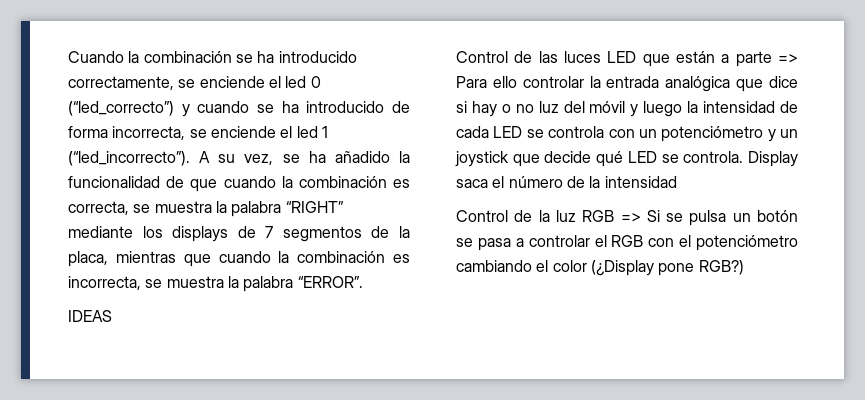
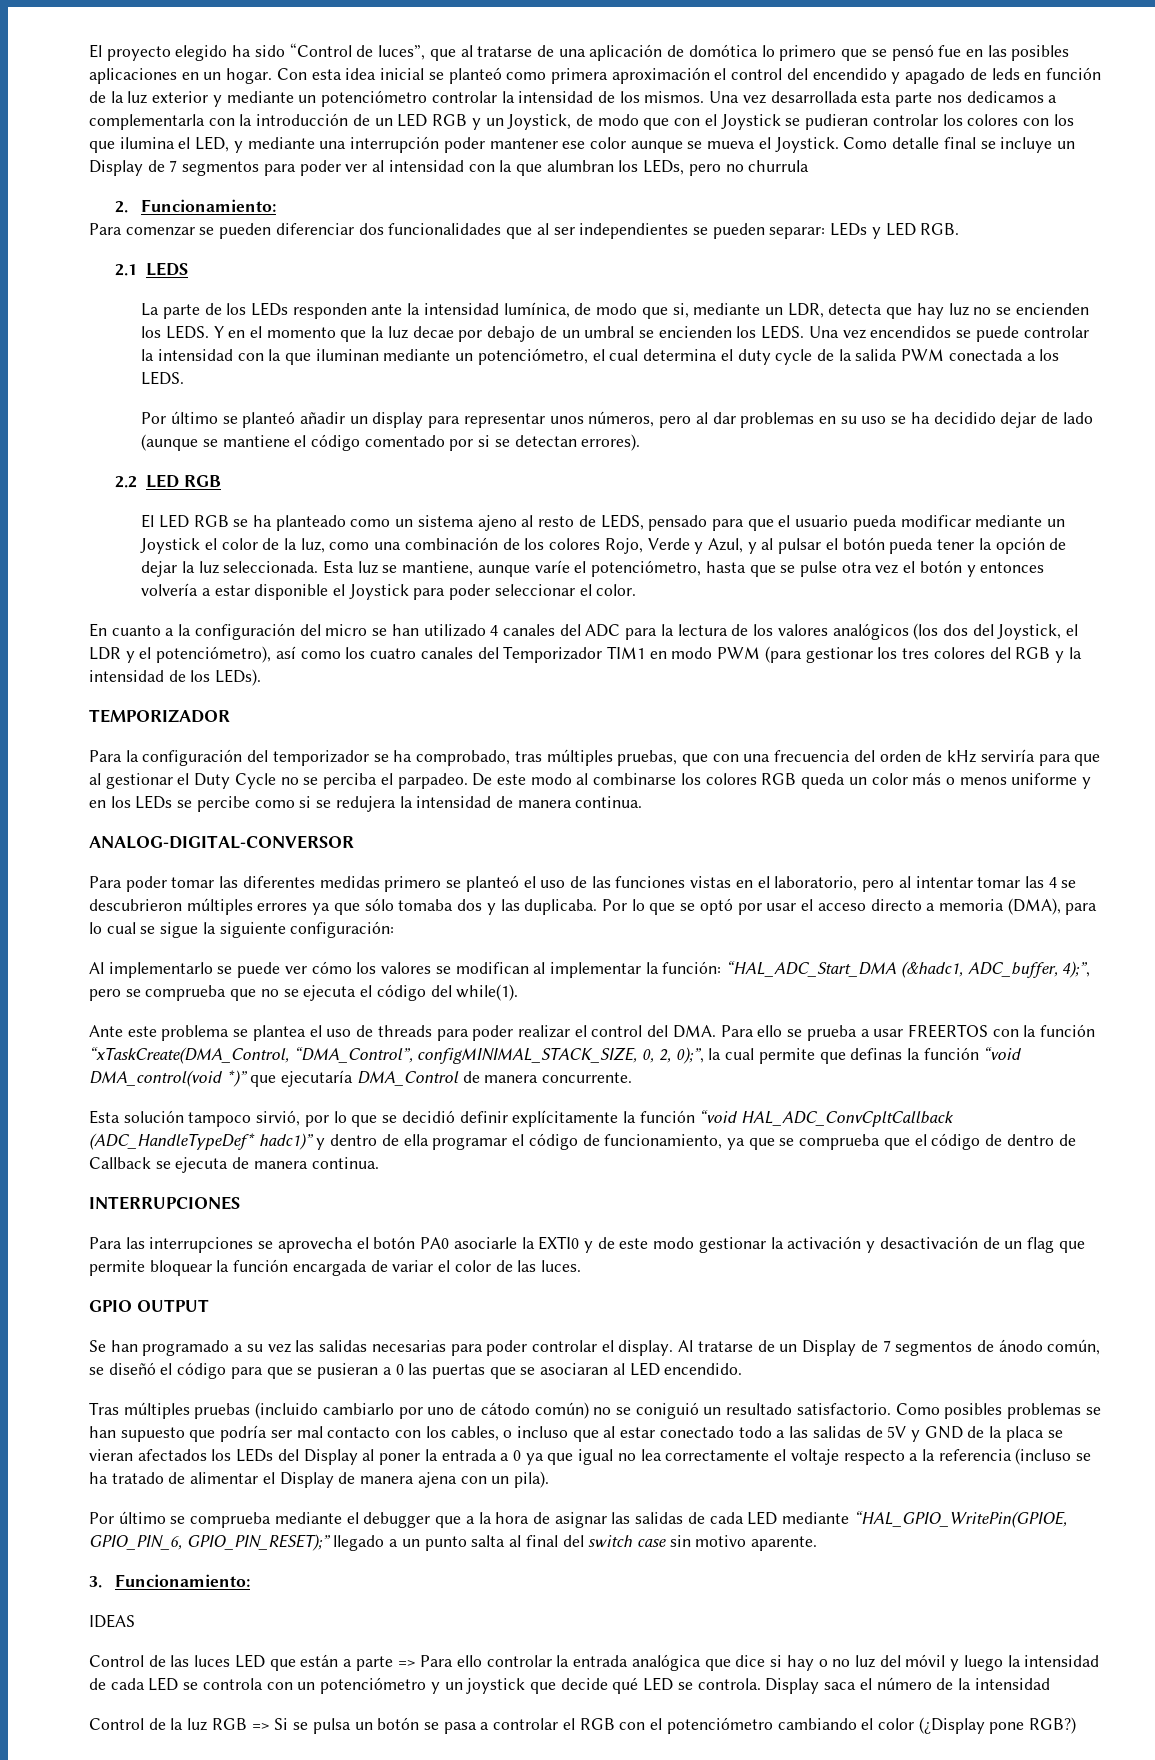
- Cuando la combinación se ha introducido correctamente, se enciende el led 0 (“led_correcto”) y cuando se ha introducido de forma incorrecta, se enciende el led 1 (“led_incorrecto”). A su vez, se ha añadido la funcionalidad de que cuando la combinación es correcta, se muestra la palabra “RIGHT” mediante los displays de 7 segmentos de la placa, mientras que cuando la combinación es incorrecta, se muestra la palabra “ERROR”.
+ El proyecto elegido ha sido “Control de luces”, que al tratarse de una aplicación de domótica lo primero que se pensó fue en las posibles aplicaciones en un hogar. Con esta idea inicial se planteó como primera aproximación el control del encendido y apagado de leds en función de la luz exterior y mediante un potenciómetro controlar la intensidad de los mismos. Una vez desarrollada esta parte nos dedicamos a complementarla con la introducción de un LED RGB y un Joystick, de modo que con el Joystick se pudieran controlar los colores con los que ilumina el LED, y mediante una interrupción poder mantener ese color aunque se mueva el Joystick. Como detalle final se incluye un Display de 7 segmentos para poder ver al intensidad con la que alumbran los LEDs, pero no churrula
+ 2. Funcionamiento:
+ Para comenzar se pueden diferenciar dos funcionalidades que al ser independientes se pueden separar: LEDs y LED RGB.
+ 2.1 LEDS
+ La parte de los LEDs responden ante la intensidad lumínica, de modo que si, mediante un LDR, detecta que hay luz no se encienden los LEDS. Y en el momento que la luz decae por debajo de un umbral se encienden los LEDS. Una vez encendidos se puede controlar la intensidad con la que iluminan mediante un potenciómetro, el cual determina el duty cycle de la salida PWM conectada a los LEDS.
+ Por último se planteó añadir un display para representar unos números, pero al dar problemas en su uso se ha decidido dejar de lado (aunque se mantiene el código comentado por si se detectan errores).
+ 2.2 LED RGB
+ El LED RGB se ha planteado como un sistema ajeno al resto de LEDS, pensado para que el usuario pueda modificar mediante un Joystick el color de la luz, como una combinación de los colores Rojo, Verde y Azul, y al pulsar el botón pueda tener la opción de dejar la luz seleccionada. Esta luz se mantiene, aunque varíe el potenciómetro, hasta que se pulse otra vez el botón y entonces volvería a estar disponible el Joystick para poder seleccionar el color.
+ En cuanto a la configuración del micro se han utilizado 4 canales del ADC para la lectura de los valores analógicos (los dos del Joystick, el LDR y el potenciómetro), así como los cuatro canales del Temporizador TIM1 en modo PWM (para gestionar los tres colores del RGB y la intensidad de los LEDs).
+ TEMPORIZADOR
+ Para la configuración del temporizador se ha comprobado, tras múltiples pruebas, que con una frecuencia del orden de kHz serviría para que al gestionar el Duty Cycle no se perciba el parpadeo. De este modo al combinarse los colores RGB queda un color más o menos uniforme y en los LEDs se percibe como si se redujera la intensidad de manera continua.
+ ANALOG-DIGITAL-CONVERSOR
+ Para poder tomar las diferentes medidas primero se planteó el uso de las funciones vistas en el laboratorio, pero al intentar tomar las 4 se descubrieron múltiples errores ya que sólo tomaba dos y las duplicaba. Por lo que se optó por usar el acceso directo a memoria (DMA), para lo cual se sigue la siguiente configuración:
+ Al implementarlo se puede ver cómo los valores se modifican al implementar la función: “HAL_ADC_Start_DMA (&hadc1, ADC_buffer, 4);”, pero se comprueba que no se ejecuta el código del while(1).
+ Ante este problema se plantea el uso de threads para poder realizar el control del DMA. Para ello se prueba a usar FREERTOS con la función “xTaskCreate(DMA_Control, “DMA_Control”, configMINIMAL_STACK_SIZE, 0, 2, 0);”, la cual permite que definas la función “void DMA_control(void *)” que ejecutaría DMA_Control de manera concurrente.
+ Esta solución tampoco sirvió, por lo que se decidió definir explícitamente la función “void HAL_ADC_ConvCpltCallback (ADC_HandleTypeDef* hadc1)” y dentro de ella programar el código de funcionamiento, ya que se comprueba que el código de dentro de Callback se ejecuta de manera continua.
+ INTERRUPCIONES
+ Para las interrupciones se aprovecha el botón PA0 asociarle la EXTI0 y de este modo gestionar la activación y desactivación de un flag que permite bloquear la función encargada de variar el color de las luces.
+ GPIO OUTPUT
+ Se han programado a su vez las salidas necesarias para poder controlar el display. Al tratarse de un Display de 7 segmentos de ánodo común, se diseñó el código para que se pusieran a 0 las puertas que se asociaran al LED encendido.
+ Tras múltiples pruebas (incluido cambiarlo por uno de cátodo común) no se coniguió un resultado satisfactorio. Como posibles problemas se han supuesto que podría ser mal contacto con los cables, o incluso que al estar conectado todo a las salidas de 5V y GND de la placa se vieran afectados los LEDs del Display al poner la entrada a 0 ya que igual no lea correctamente el voltaje respecto a la referencia (incluso se ha tratado de alimentar el Display de manera ajena con un pila).
+ Por último se comprueba mediante el debugger que a la hora de asignar las salidas de cada LED mediante “HAL_GPIO_WritePin(GPIOE, GPIO_PIN_6, GPIO_PIN_RESET);” llegado a un punto salta al final del switch case sin motivo aparente.
+ 3. Funcionamiento:

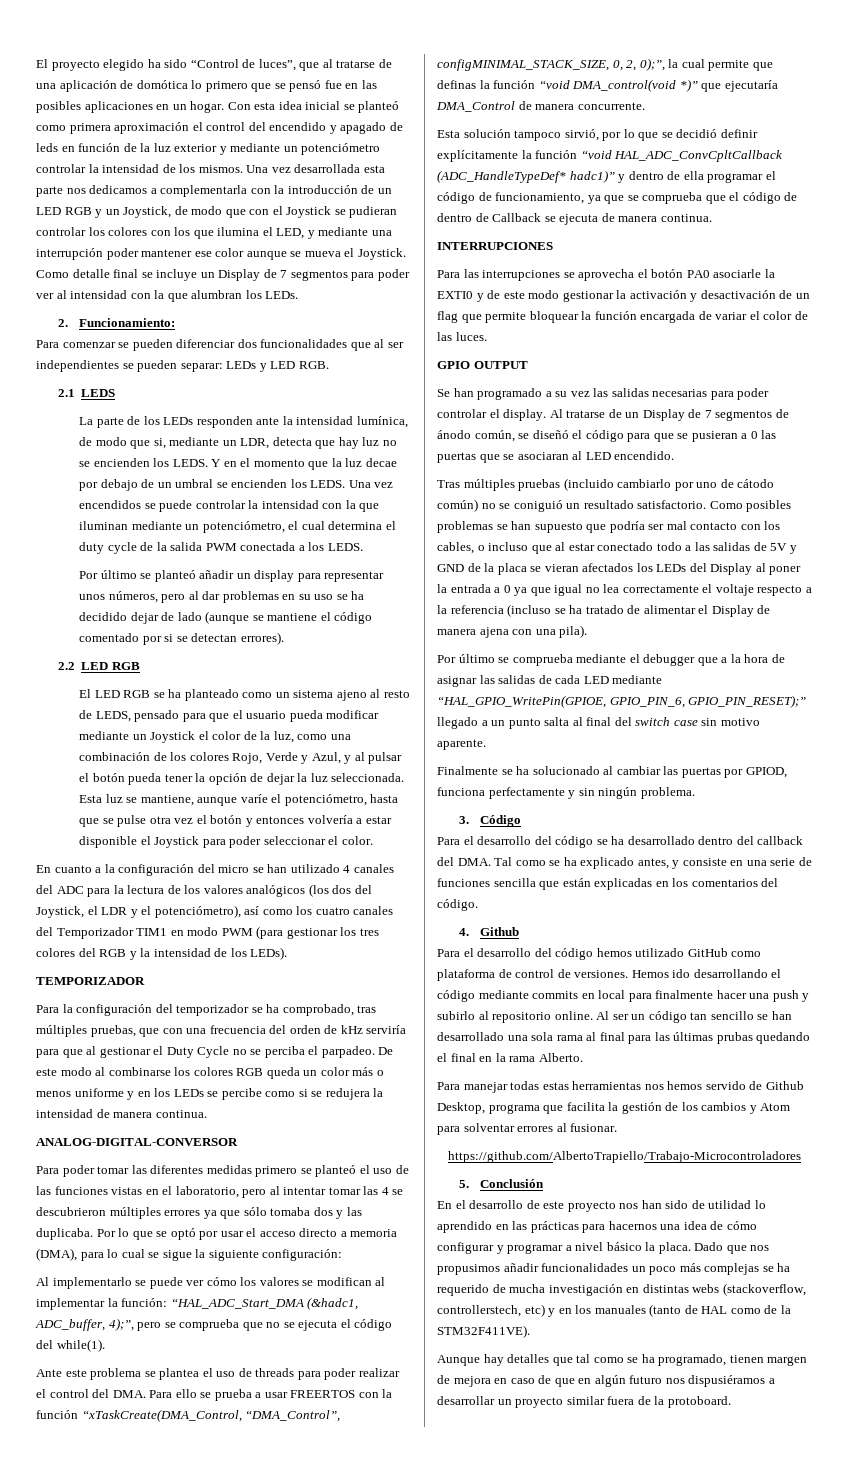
- Como detalle final se incluye un Display de 7 segmentos para poder ver al intensidad con la que alumbran los LEDs, pero no churrula
+ Como detalle final se incluye un Display de 7 segmentos para poder ver al intensidad con la que alumbran los LEDs.
- Como posibles problemas se han supuesto que podría ser mal contacto con los cables, o incluso que al estar conectado todo a las salidas de 5V y GND de la placa se vieran afectados los LEDs del Display al poner la entrada a 0 ya que igual no lea correctamente el voltaje respecto a la referencia (incluso se ha tratado de alimentar el Display de manera ajena con un pila).
+ Como posibles problemas se han supuesto que podría ser mal contacto con los cables, o incluso que al estar conectado todo a las salidas de 5V y GND de la placa se vieran afectados los LEDs del Display al poner la entrada a 0 ya que igual no lea correctamente el voltaje respecto a la referencia (incluso se ha tratado de alimentar el Display de manera ajena con una pila).
- 3. Funcionamiento:
- IDEAS
- Control de las luces LED que están a parte => Para ello controlar la entrada analógica que dice si hay o no luz del móvil y luego la intensidad de cada LED se controla con un potenciómetro y un joystick que decide qué LED se controla. Display saca el número de la intensidad
- Control de la luz RGB => Si se pulsa un botón se pasa a controlar el RGB con el potenciómetro cambiando el color (¿Display pone RGB?)
+ Finalmente se ha solucionado al cambiar las puertas por GPIOD, funciona perfectamente y sin ningún problema.
+ 3. Código
+ Para el desarrollo del código se ha desarrollado dentro del callback del DMA. Tal como se ha explicado antes, y consiste en una serie de funciones sencilla que están explicadas en los comentarios del código.
+ 4. Github
+ Para el desarrollo del código hemos utilizado GitHub como plataforma de control de versiones. Hemos ido desarrollando el código mediante commits en local para finalmente hacer una push y subirlo al repositorio online. Al ser un código tan sencillo se han desarrollado una sola rama al final para las últimas prubas quedando el final en la rama Alberto.
+ Para manejar todas estas herramientas nos hemos servido de Github Desktop, programa que facilita la gestión de los cambios y Atom para solventar errores al fusionar.
+ https://github.com/AlbertoTrapiello/Trabajo-Microcontroladores
+ 5. Conclusión
+ En el desarrollo de este proyecto nos han sido de utilidad lo aprendido en las prácticas para hacernos una idea de cómo configurar y programar a nivel básico la placa. Dado que nos propusimos añadir funcionalidades un poco más complejas se ha requerido de mucha investigación en distintas webs (stackoverflow, controllerstech, etc) y en los manuales (tanto de HAL como de la STM32F411VE).
+ Aunque hay detalles que tal como se ha programado, tienen margen de mejora en caso de que en algún futuro nos dispusiéramos a desarrollar un proyecto similar fuera de la protoboard.

